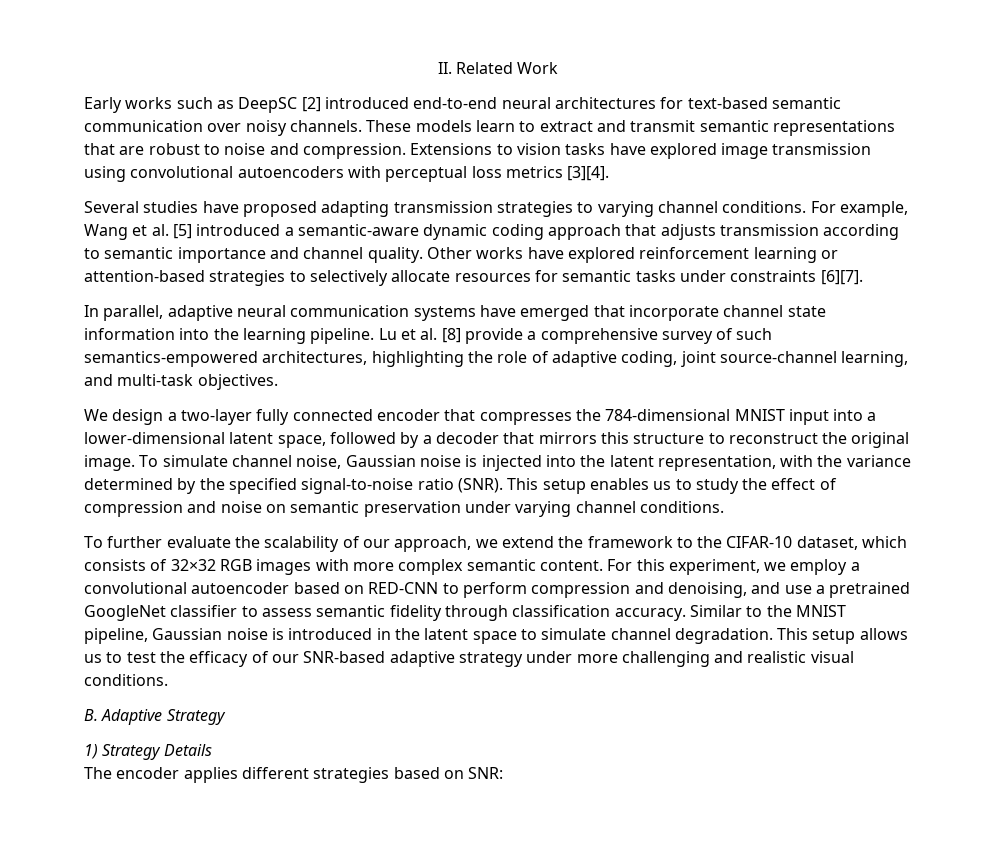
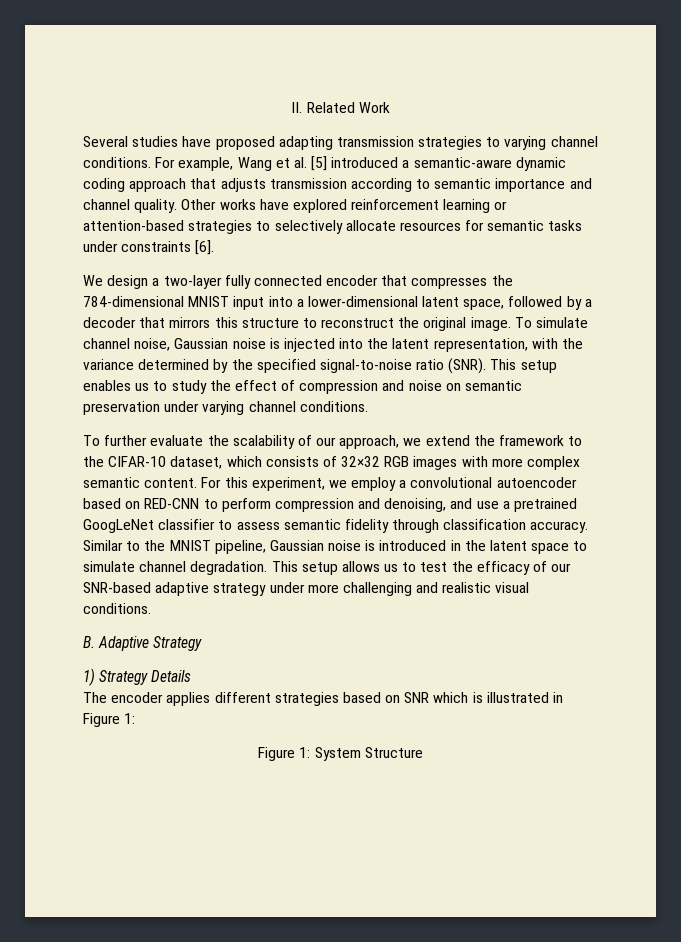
- Early works such as DeepSC [2] introduced end-to-end neural architectures for text-based semantic communication over noisy channels. These models learn to extract and transmit semantic representations that are robust to noise and compression. Extensions to vision tasks have explored image transmission using convolutional autoencoders with perceptual loss metrics [3][4].
- Other works have explored reinforcement learning or attention-based strategies to selectively allocate resources for semantic tasks under constraints [6][7].
- In parallel, adaptive neural communication systems have emerged that incorporate channel state information into the learning pipeline. Lu et al. [8] provide a comprehensive survey of such semantics-empowered architectures, highlighting the role of adaptive coding, joint source-channel learning, and multi-task objectives.
+ Other works have explored reinforcement learning or attention-based strategies to selectively allocate resources for semantic tasks under constraints [6].
- For this experiment, we employ a convolutional autoencoder based on RED-CNN to perform compression and denoising, and use a pretrained GoogleNet classifier to assess semantic fidelity through classification accuracy.
+ For this experiment, we employ a convolutional autoencoder based on RED-CNN to perform compression and denoising, and use a pretrained GoogLeNet classifier to assess semantic fidelity through classification accuracy.
- The encoder applies different strategies based on SNR:
+ The encoder applies different strategies based on SNR which is illustrated in Figure 1:
+ Figure 1: System Structure

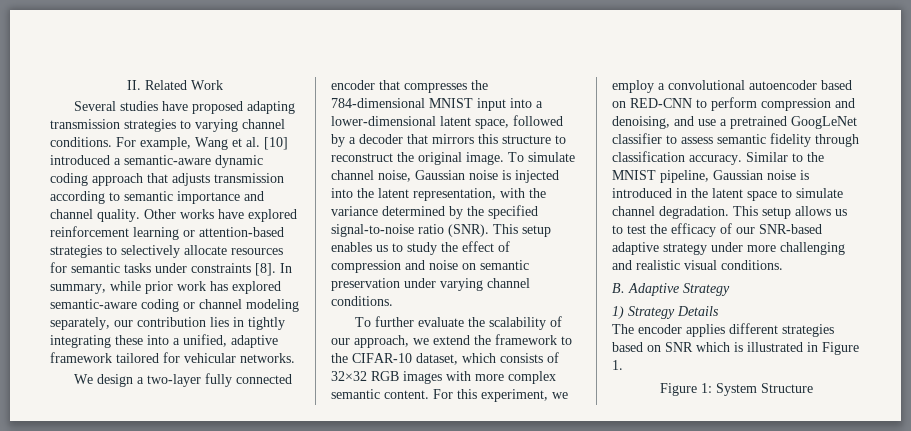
- For example, Wang et al. [5] introduced a semantic-aware dynamic coding approach that adjusts transmission according to semantic importance and channel quality.
+ For example, Wang et al. [10] introduced a semantic-aware dynamic coding approach that adjusts transmission according to semantic importance and channel quality.
- Other works have explored reinforcement learning or attention-based strategies to selectively allocate resources for semantic tasks under constraints [6].
+ Other works have explored reinforcement learning or attention-based strategies to selectively allocate resources for semantic tasks under constraints [8]. In summary, while prior work has explored semantic-aware coding or channel modeling separately, our contribution lies in tightly integrating these into a unified, adaptive framework tailored for vehicular networks.
- The encoder applies different strategies based on SNR which is illustrated in Figure 1:
+ The encoder applies different strategies based on SNR which is illustrated in Figure 1.

